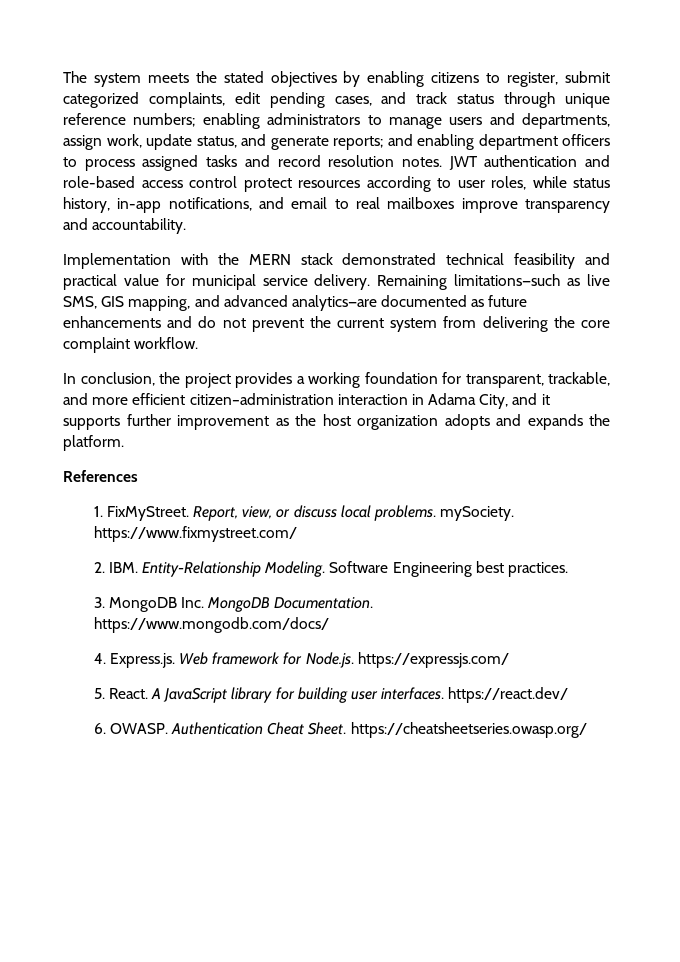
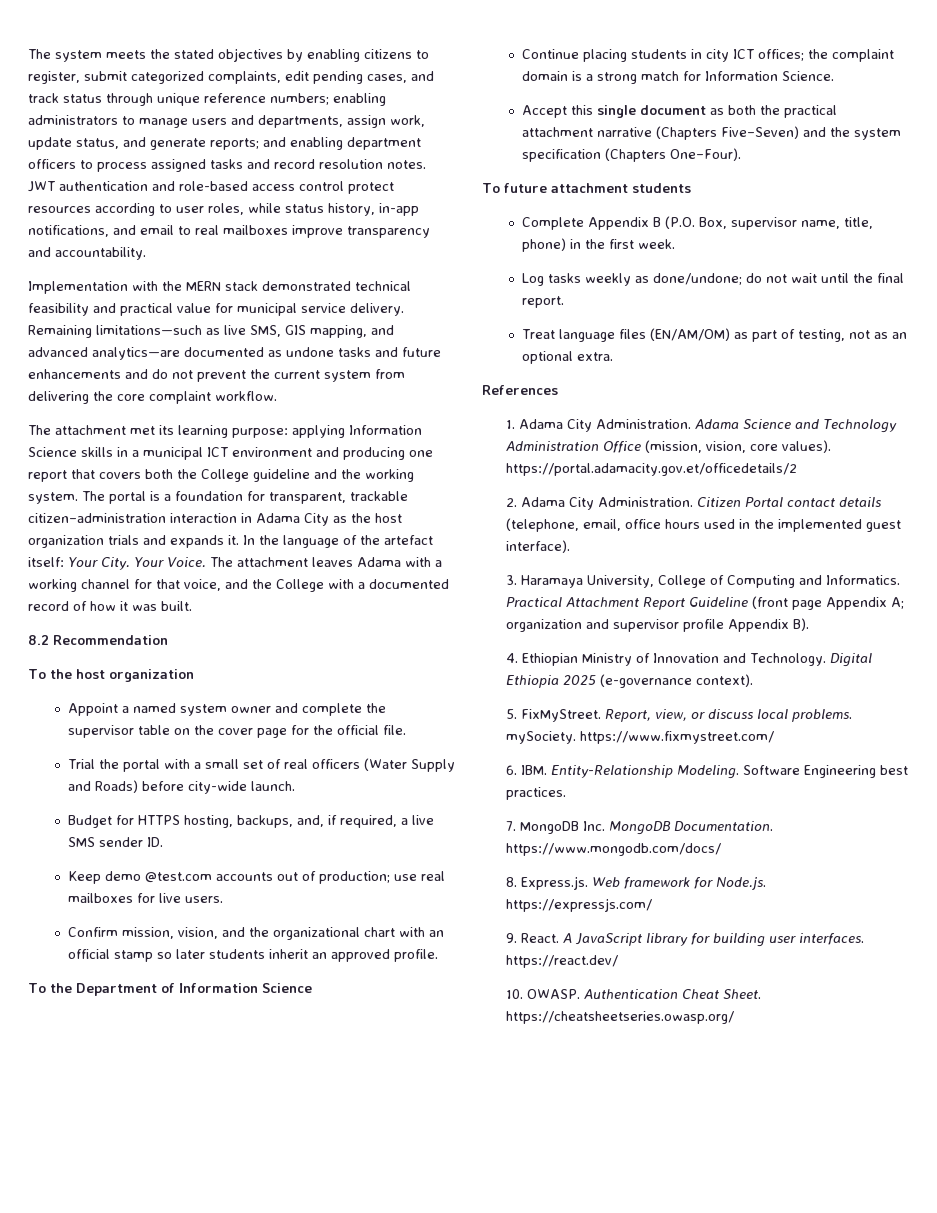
- Remaining limitations—such as live SMS, GIS mapping, and advanced analytics—are documented as future enhancements and do not prevent the current system from delivering the core complaint workflow.
+ Remaining limitations—such as live SMS, GIS mapping, and advanced analytics—are documented as undone tasks and future enhancements and do not prevent the current system from delivering the core complaint workflow.
- In conclusion, the project provides a working foundation for transparent, trackable, and more efficient citizen–administration interaction in Adama City, and it supports further improvement as the host organization adopts and expands the platform.
+ The attachment met its learning purpose: applying Information Science skills in a municipal ICT environment and producing one report that covers both the College guideline and the working system. The portal is a foundation for transparent, trackable citizen–administration interaction in Adama City as the host organization trials and expands it. In the language of the artefact itself: Your City. Your Voice. The attachment leaves Adama with a working channel for that voice, and the College with a documented record of how it was built.
+ 8.2 Recommendation
+ To the host organization
+ Appoint a named system owner and complete the supervisor table on the cover page for the official file.
+ Trial the portal with a small set of real officers (Water Supply and Roads) before city-wide launch.
+ Budget for HTTPS hosting, backups, and, if required, a live SMS sender ID.
+ Keep demo @test.com accounts out of production; use real mailboxes for live users.
+ Confirm mission, vision, and the organizational chart with an official stamp so later students inherit an approved profile.
+ To the Department of Information Science
+ Continue placing students in city ICT offices; the complaint domain is a strong match for Information Science.
+ Accept this single document as both the practical attachment narrative (Chapters Five–Seven) and the system specification (Chapters One–Four).
+ To future attachment students
+ Complete Appendix B (P.O. Box, supervisor name, title, phone) in the first week.
+ Log tasks weekly as done/undone; do not wait until the final report.
+ Treat language files (EN/AM/OM) as part of testing, not as an optional extra.
  References
- 1. FixMyStreet.
+ 1. Adama City Administration. Adama Science and Technology Administration Office (mission, vision, core values). https://portal.adamacity.gov.et/officedetails/2
+ 2. Adama City Administration. Citizen Portal contact details (telephone, email, office hours used in the implemented guest interface).
+ 3. Haramaya University, College of Computing and Informatics. Practical Attachment Report Guideline (front page Appendix A; organization and supervisor profile Appendix B).
+ 4. Ethiopian Ministry of Innovation and Technology. Digital Ethiopia 2025 (e-governance context).
+ 5. FixMyStreet.
- 2. IBM. Entity-Relationship Modeling.
+ 6. IBM. Entity-Relationship Modeling.
- 3. MongoDB Inc. MongoDB Documentation. https://www.mongodb.com/docs/
+ 7. MongoDB Inc. MongoDB Documentation. https://www.mongodb.com/docs/
- 4. Express.js. Web framework for Node.js. https://expressjs.com/
+ 8. Express.js. Web framework for Node.js. https://expressjs.com/
- 5. React.
+ 9. React.
- 6. OWASP.
+ 10. OWASP.

